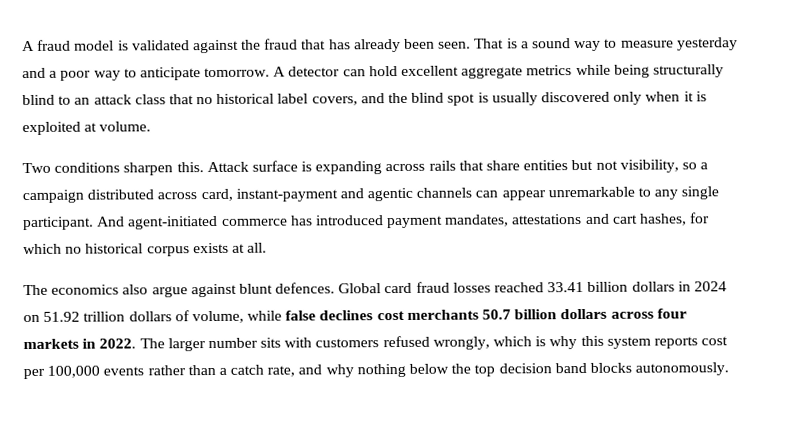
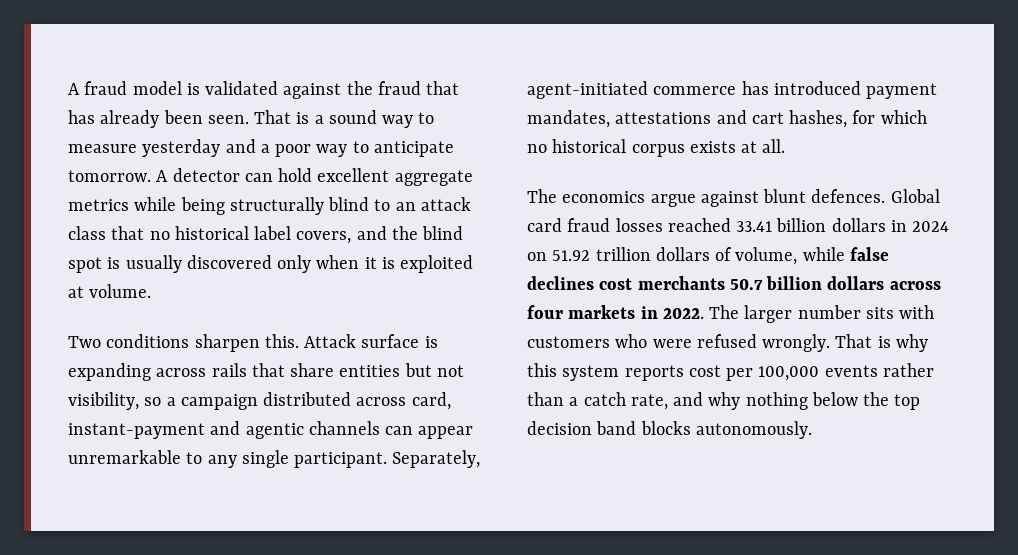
- And agent-initiated commerce has introduced payment mandates, attestations and cart hashes, for which no historical corpus exists at all.
+ Separately, agent-initiated commerce has introduced payment mandates, attestations and cart hashes, for which no historical corpus exists at all.
- The economics also argue against blunt defences.
+ The economics argue against blunt defences.
- The larger number sits with customers refused wrongly, which is why this system reports cost per 100,000 events rather than a catch rate, and why nothing below the top decision band blocks autonomously.
+ The larger number sits with customers who were refused wrongly. That is why this system reports cost per 100,000 events rather than a catch rate, and why nothing below the top decision band blocks autonomously.

